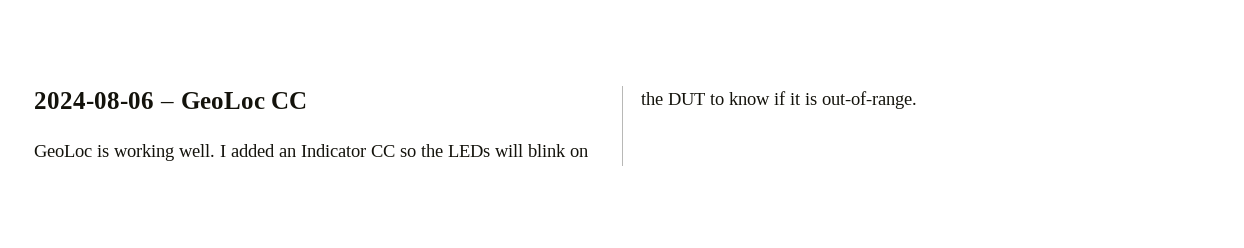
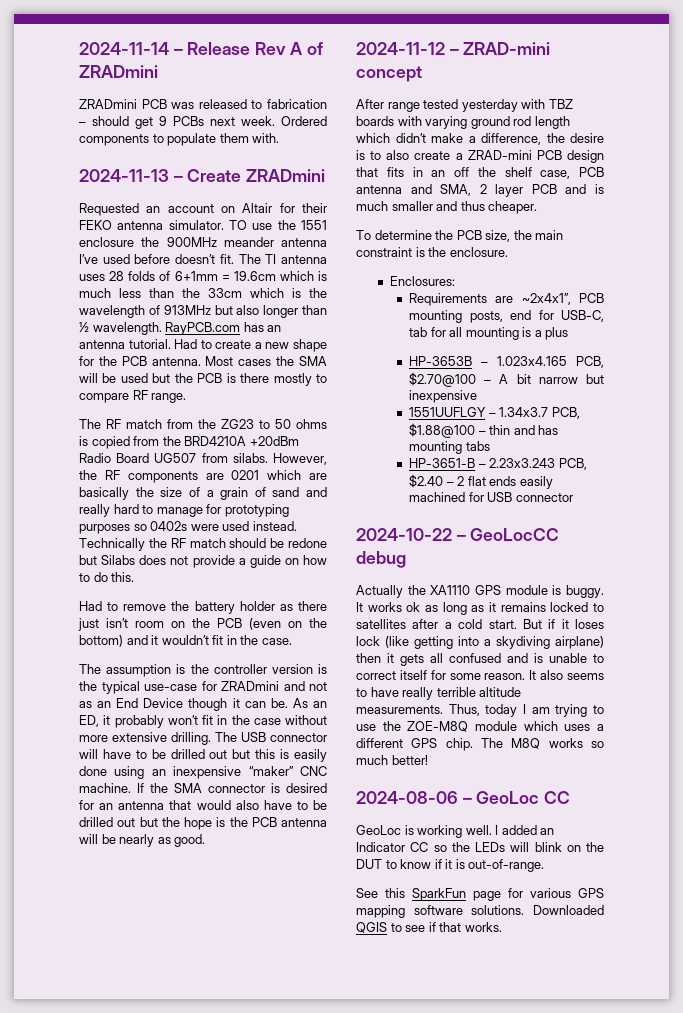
+ 2024-11-14 – Release Rev A of ZRADmini
+ ZRADmini PCB was released to fabrication – should get 9 PCBs next week. Ordered components to populate them with.
+ 2024-11-13 – Create ZRADmini
+ Requested an account on Altair for their FEKO antenna simulator. TO use the 1551 enclosure the 900MHz meander antenna I’ve used before doesn’t fit. The TI antenna uses 28 folds of 6+1mm = 19.6cm which is much less than the 33cm which is the wavelength of 913MHz but also longer than ½ wavelength. RayPCB.com has an antenna tutorial. Had to create a new shape for the PCB antenna. Most cases the SMA will be used but the PCB is there mostly to compare RF range.
+ The RF match from the ZG23 to 50 ohms is copied from the BRD4210A +20dBm Radio Board UG507 from silabs. However, the RF components are 0201 which are basically the size of a grain of sand and really hard to manage for prototyping purposes so 0402s were used instead. Technically the RF match should be redone but Silabs does not provide a guide on how to do this.
+ Had to remove the battery holder as there just isn’t room on the PCB (even on the bottom) and it wouldn’t fit in the case.
+ The assumption is the controller version is the typical use-case for ZRADmini and not as an End Device though it can be. As an ED, it probably won’t fit in the case without more extensive drilling. The USB connector will have to be drilled out but this is easily done using an inexpensive “maker” CNC machine. If the SMA connector is desired for an antenna that would also have to be drilled out but the hope is the PCB antenna will be nearly as good.
+ 2024-11-12 – ZRAD-mini concept
+ After range tested yesterday with TBZ boards with varying ground rod length which didn’t make a difference, the desire is to also create a ZRAD-mini PCB design that fits in an off the shelf case, PCB antenna and SMA, 2 layer PCB and is much smaller and thus cheaper.
+ To determine the PCB size, the main constraint is the enclosure.
+ Enclosures:
+ Requirements are ~2x4x1”, PCB mounting posts, end for USB-C, tab for all mounting is a plus
+ HP-3653B – 1.023x4.165 PCB, $2.70@100 – A bit narrow but inexpensive
+ 1551UUFLGY – 1.34x3.7 PCB, $1.88@100 – thin and has mounting tabs
+ HP-3651-B – 2.23x3.243 PCB, $2.40 – 2 flat ends easily machined for USB connector
+ 2024-10-22 – GeoLocCC debug
+ Actually the XA1110 GPS module is buggy. It works ok as long as it remains locked to satellites after a cold start. But if it loses lock (like getting into a skydiving airplane) then it gets all confused and is unable to correct itself for some reason. It also seems to have really terrible altitude measurements. Thus, today I am trying to use the ZOE-M8Q module which uses a different GPS chip. The M8Q works so much better!
+ See this SparkFun page for various GPS mapping software solutions. Downloaded QGIS to see if that works.

